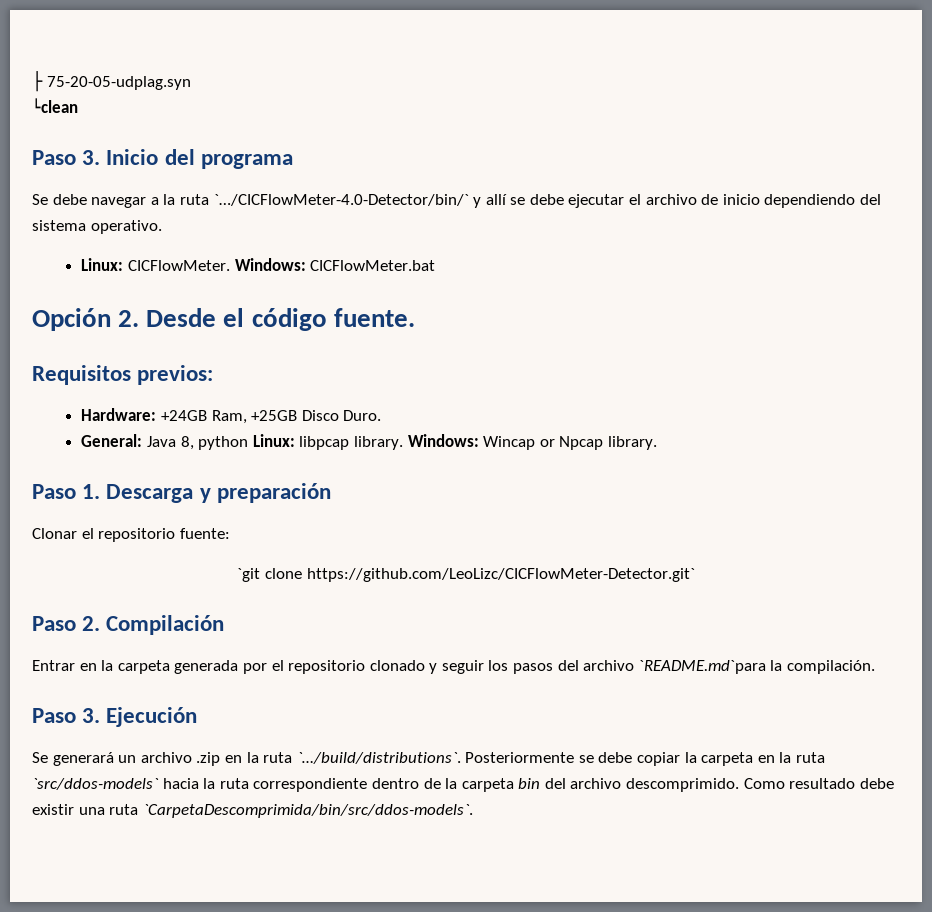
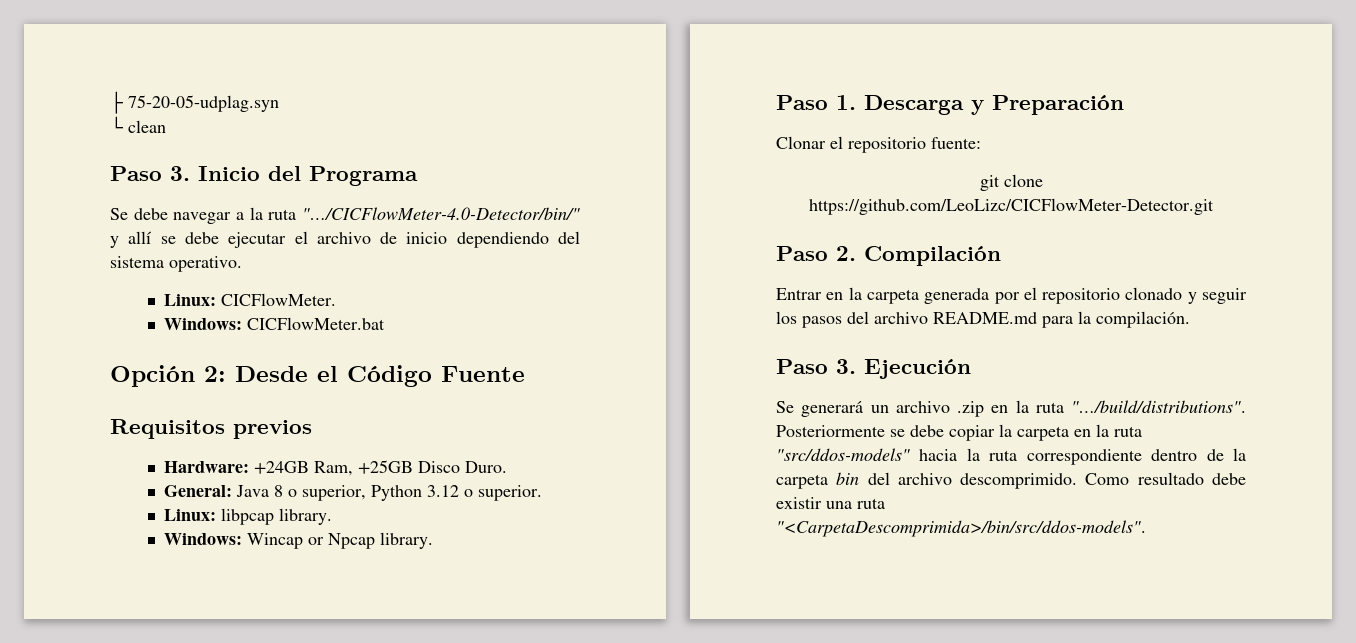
- └clean
+ └ clean
- Paso 3. Inicio del programa
+ Paso 3. Inicio del Programa
- Se debe navegar a la ruta `…/CICFlowMeter-4.0-Detector/bin/` y allí se debe ejecutar el archivo de inicio dependiendo del sistema operativo.
+ Se debe navegar a la ruta "…/CICFlowMeter-4.0-Detector/bin/" y allí se debe ejecutar el archivo de inicio dependiendo del sistema operativo.
- Linux: CICFlowMeter. Windows: CICFlowMeter.bat
+ Linux: CICFlowMeter.
+ Windows: CICFlowMeter.bat
- Opción 2. Desde el código fuente.
+ Opción 2: Desde el Código Fuente
- Requisitos previos:
+ Requisitos previos
- General: Java 8, python Linux: libpcap library. Windows: Wincap or Npcap library.
+ General: Java 8 o superior, Python 3.12 o superior.
+ Linux: libpcap library.
+ Windows: Wincap or Npcap library.
- Paso 1. Descarga y preparación
+ Paso 1. Descarga y Preparación
- `git clone https://github.com/LeoLizc/CICFlowMeter-Detector.git`
+ git clone https://github.com/LeoLizc/CICFlowMeter-Detector.git
- Entrar en la carpeta generada por el repositorio clonado y seguir los pasos del archivo `README.md`para la compilación.
+ Entrar en la carpeta generada por el repositorio clonado y seguir los pasos del archivo README.md para la compilación.
- Se generará un archivo .zip en la ruta `…/build/distributions`.
+ Se generará un archivo .zip en la ruta "…/build/distributions".
- Posteriormente se debe copiar la carpeta en la ruta `src/ddos-models` hacia la ruta correspondiente dentro de la carpeta bin del archivo descomprimido.
+ Posteriormente se debe copiar la carpeta en la ruta "src/ddos-models" hacia la ruta correspondiente dentro de la carpeta bin del archivo descomprimido.
- Como resultado debe existir una ruta `CarpetaDescomprimida/bin/src/ddos-models`.
+ Como resultado debe existir una ruta "<CarpetaDescomprimida>/bin/src/ddos-models".

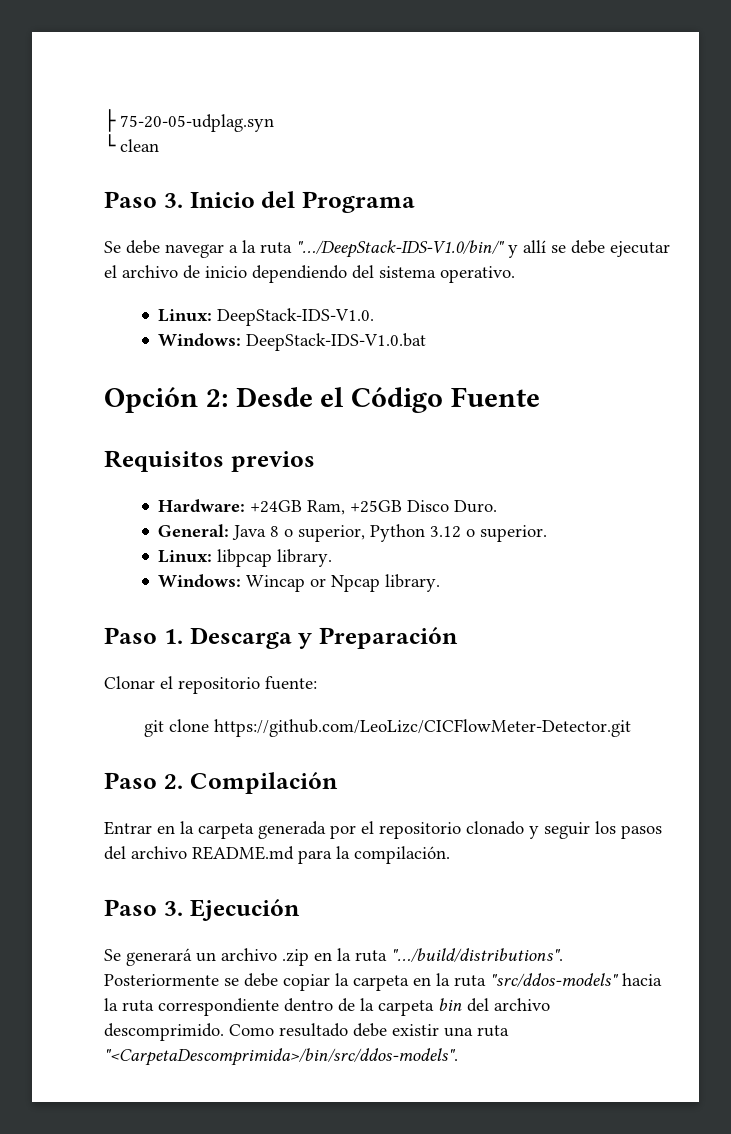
- Se debe navegar a la ruta "…/CICFlowMeter-4.0-Detector/bin/" y allí se debe ejecutar el archivo de inicio dependiendo del sistema operativo.
+ Se debe navegar a la ruta "…/DeepStack-IDS-V1.0/bin/" y allí se debe ejecutar el archivo de inicio dependiendo del sistema operativo.
- Linux: CICFlowMeter.
- Windows: CICFlowMeter.bat
+ Linux: DeepStack-IDS-V1.0.
+ Windows: DeepStack-IDS-V1.0.bat

